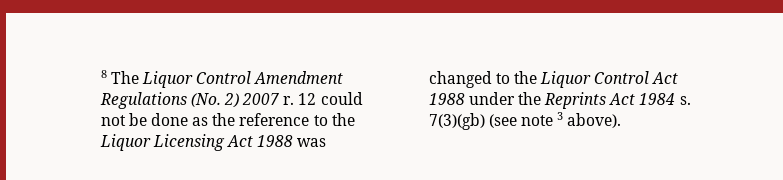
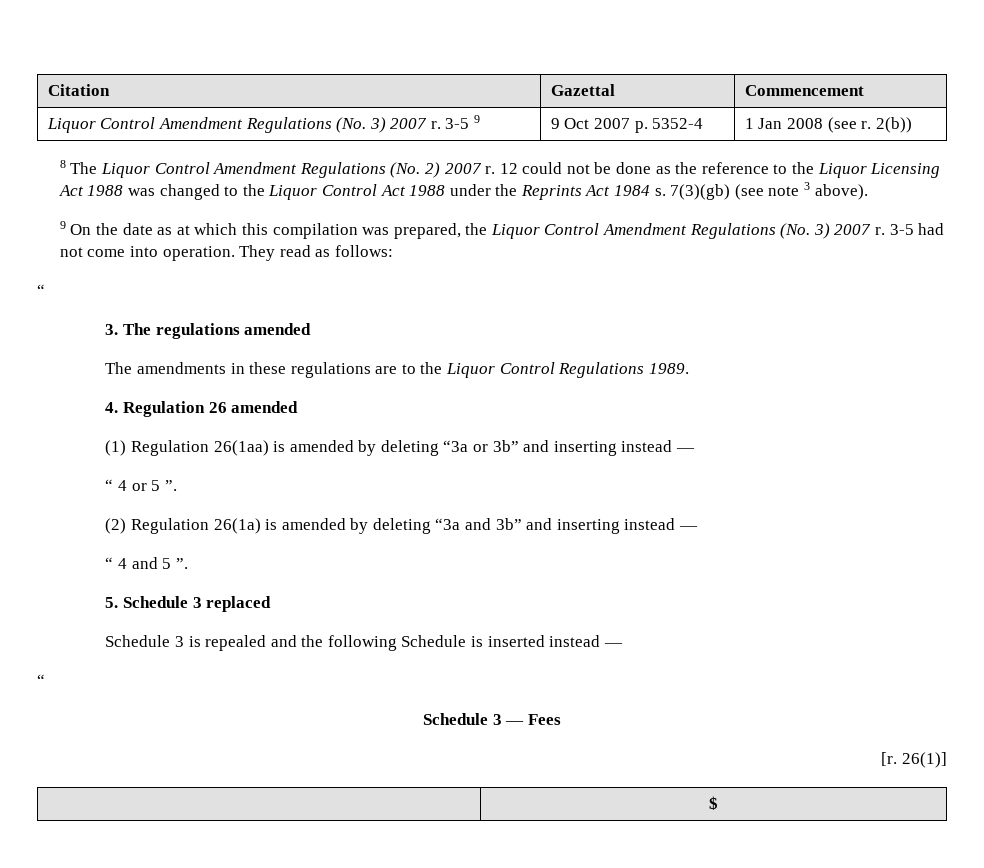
+ Citation | Gazettal | Commencement
+ Liquor Control Amendment Regulations (No. 3) 2007 r. 3-5 9 | 9 Oct 2007 p. 5352-4 | 1 Jan 2008 (see r. 2(b))
+ 9 On the date as at which this compilation was prepared, the Liquor Control Amendment Regulations (No. 3) 2007 r. 3-5 had not come into operation. They read as follows:
+ “
+ 3. The regulations amended
+ The amendments in these regulations are to the Liquor Control Regulations 1989.
+ 4. Regulation 26 amended
+ (1) Regulation 26(1aa) is amended by deleting “3a or 3b” and inserting instead —
+ “ 4 or 5 ”.
+ (2) Regulation 26(1a) is amended by deleting “3a and 3b” and inserting instead —
+ “ 4 and 5 ”.
+ 5. Schedule 3 replaced
+ Schedule 3 is repealed and the following Schedule is inserted instead —
+ “
+ Schedule 3 — Fees
+ [r. 26(1)]
+ | $

